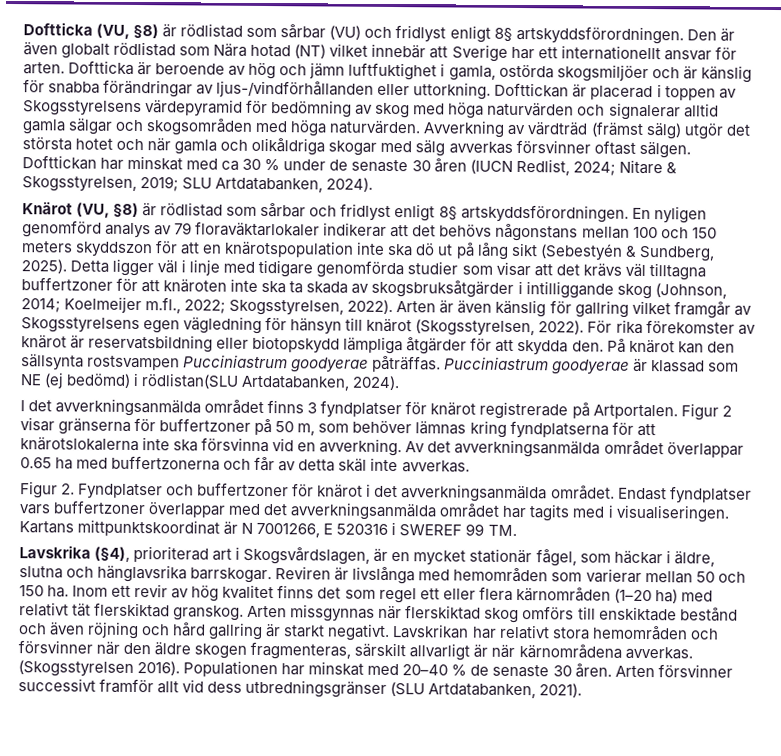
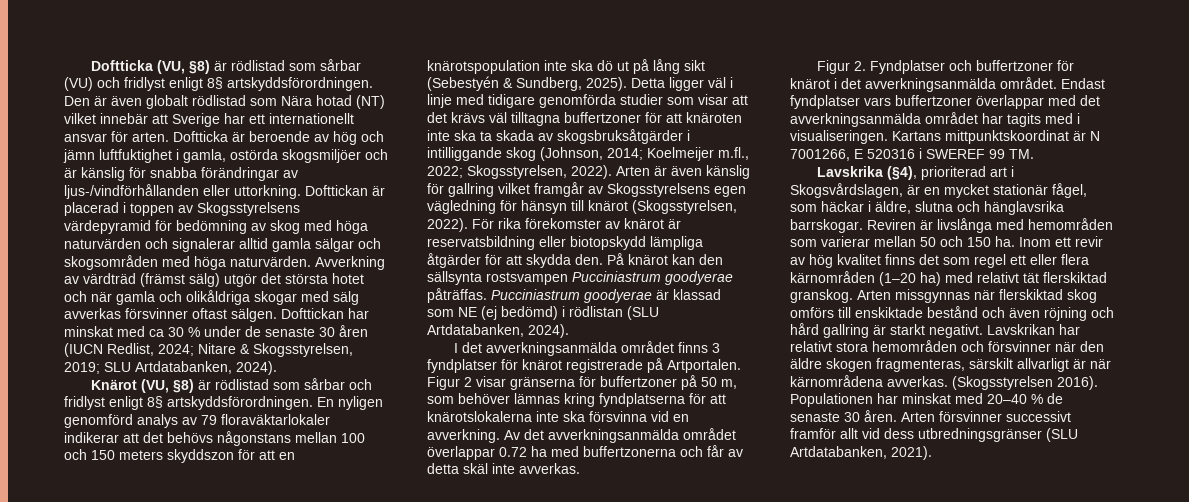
- Pucciniastrum goodyerae är klassad som NE (ej bedömd) i rödlistan(SLU Artdatabanken, 2024).
+ Pucciniastrum goodyerae är klassad som NE (ej bedömd) i rödlistan (SLU Artdatabanken, 2024).
- Av det avverkningsanmälda området överlappar 0.65 ha med buffertzonerna och får av detta skäl inte avverkas.
+ Av det avverkningsanmälda området överlappar 0.72 ha med buffertzonerna och får av detta skäl inte avverkas.

